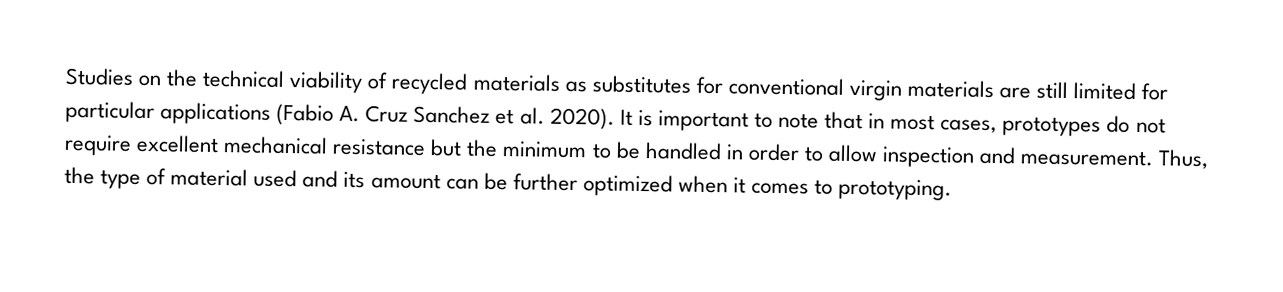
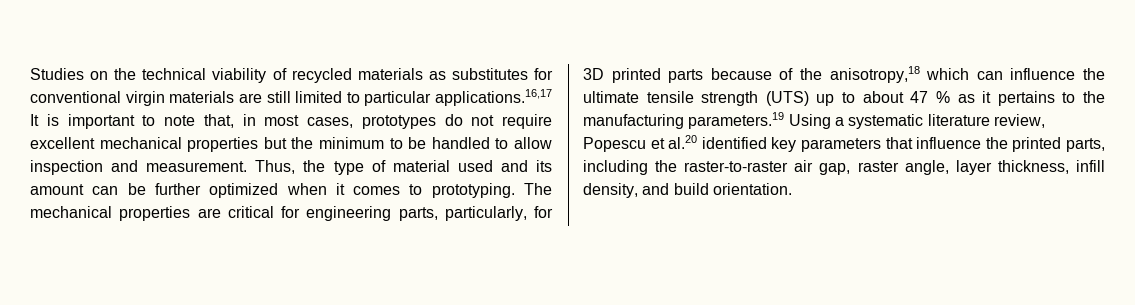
- Studies on the technical viability of recycled materials as substitutes for conventional virgin materials are still limited for particular applications (Fabio A. Cruz Sanchez et al. 2020). It is important to note that in most cases, prototypes do not require excellent mechanical resistance but the minimum to be handled in order to allow inspection and measurement.
+ Studies on the technical viability of recycled materials as substitutes for conventional virgin materials are still limited to particular applications.16,17 It is important to note that, in most cases, prototypes do not require excellent mechanical properties but the minimum to be handled to allow inspection and measurement.
+ The mechanical properties are critical for engineering parts, particularly, for 3D printed parts because of the anisotropy,18 which can influence the ultimate tensile strength (UTS) up to about 47 % as it pertains to the manufacturing parameters.19 Using a systematic literature review, Popescu et al.20 identified key parameters that influence the printed parts, including the raster-to-raster air gap, raster angle, layer thickness, infill density, and build orientation.

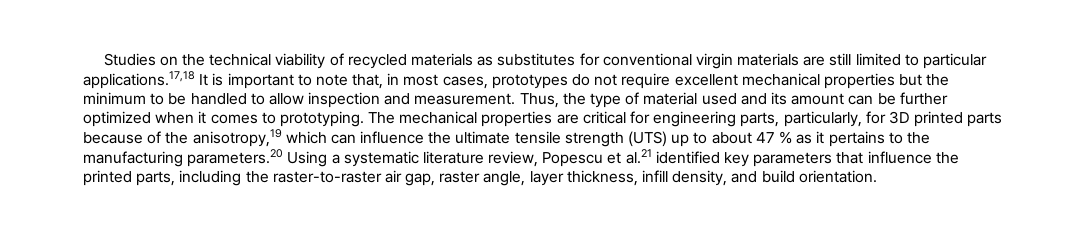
- Studies on the technical viability of recycled materials as substitutes for conventional virgin materials are still limited to particular applications.16,17 It is important to note that, in most cases, prototypes do not require excellent mechanical properties but the minimum to be handled to allow inspection and measurement.
+ Studies on the technical viability of recycled materials as substitutes for conventional virgin materials are still limited to particular applications.17,18 It is important to note that, in most cases, prototypes do not require excellent mechanical properties but the minimum to be handled to allow inspection and measurement.
- The mechanical properties are critical for engineering parts, particularly, for 3D printed parts because of the anisotropy,18 which can influence the ultimate tensile strength (UTS) up to about 47 % as it pertains to the manufacturing parameters.19 Using a systematic literature review, Popescu et al.20 identified key parameters that influence the printed parts, including the raster-to-raster air gap, raster angle, layer thickness, infill density, and build orientation.
+ The mechanical properties are critical for engineering parts, particularly, for 3D printed parts because of the anisotropy,19 which can influence the ultimate tensile strength (UTS) up to about 47 % as it pertains to the manufacturing parameters.20 Using a systematic literature review, Popescu et al.21 identified key parameters that influence the printed parts, including the raster-to-raster air gap, raster angle, layer thickness, infill density, and build orientation.

